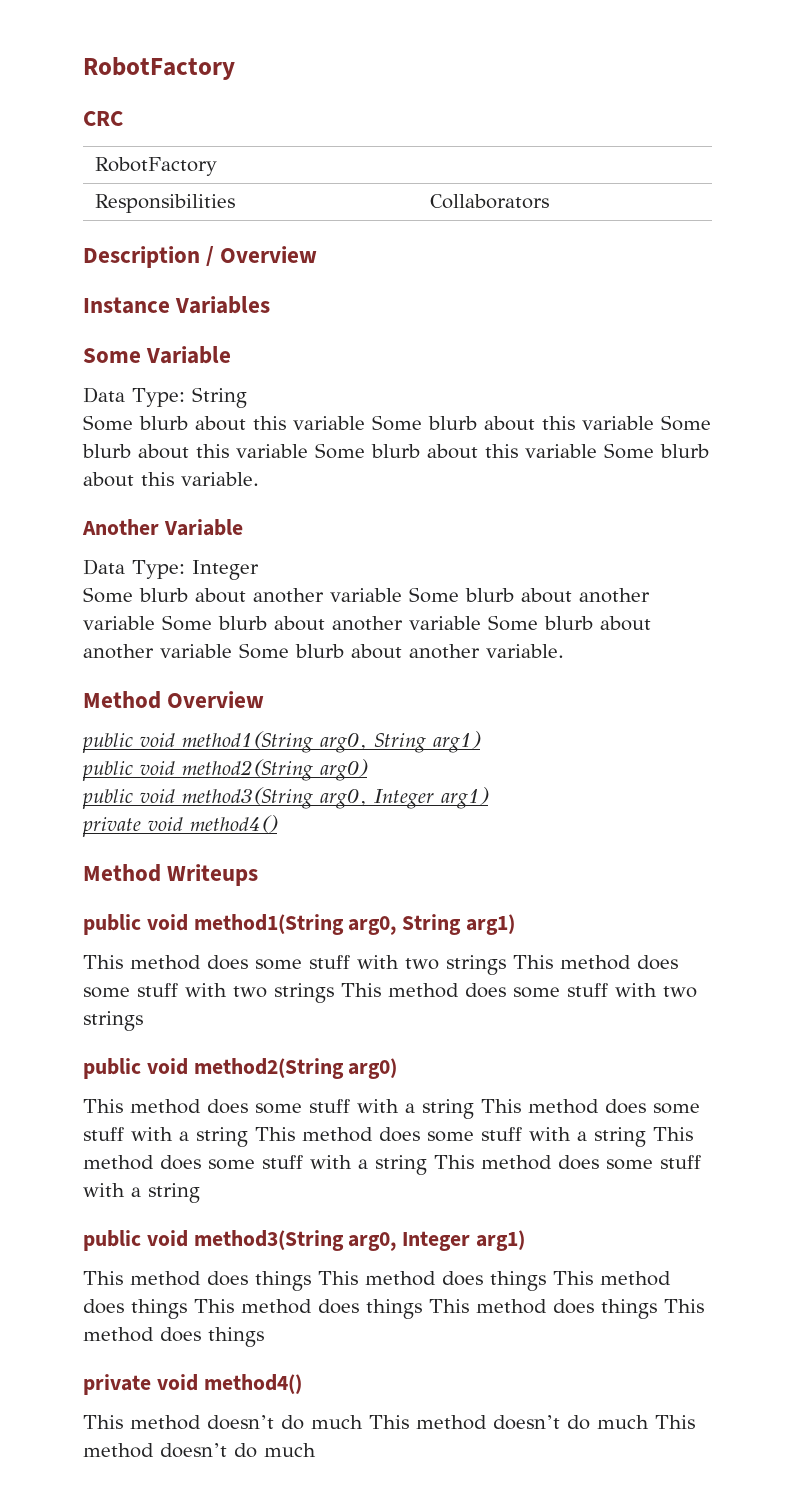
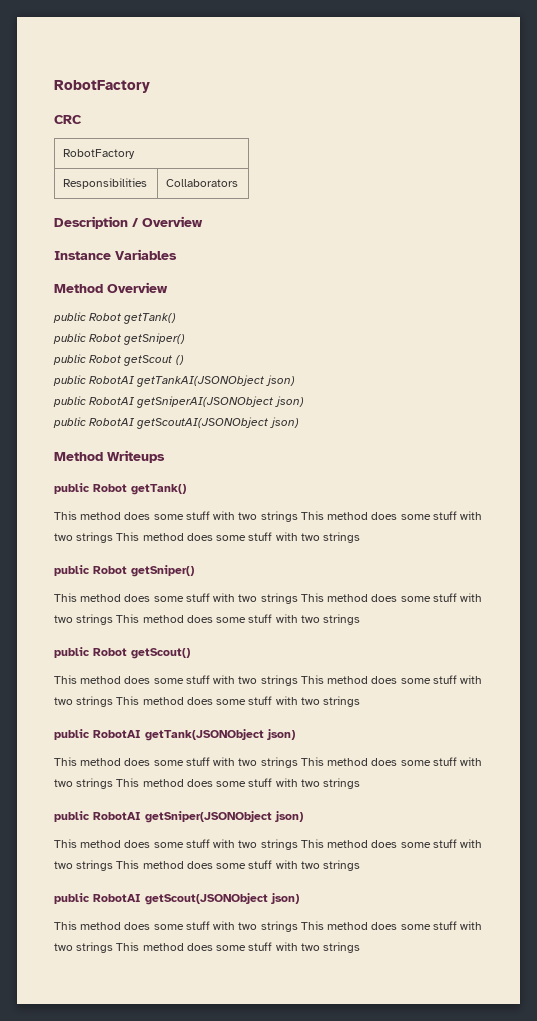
- Some Variable
- Data Type: String
- Some blurb about this variable Some blurb about this variable Some blurb about this variable Some blurb about this variable Some blurb about this variable.
- Another Variable
- Data Type: Integer
- Some blurb about another variable Some blurb about another variable Some blurb about another variable Some blurb about another variable Some blurb about another variable.
  Method Overview
- public void method1(String arg0, String arg1)
- public void method2(String arg0)
- public void method3(String arg0, Integer arg1)
- private void method4()
+ public Robot getTank()
+ public Robot getSniper()
+ public Robot getScout ()
+ public RobotAI getTankAI(JSONObject json)
+ public RobotAI getSniperAI(JSONObject json)
+ public RobotAI getScoutAI(JSONObject json)
  Method Writeups
- public void method1(String arg0, String arg1)
+ public Robot getTank()
  This method does some stuff with two strings This method does some stuff with two strings This method does some stuff with two strings
- public void method2(String arg0)
- This method does some stuff with a string This method does some stuff with a string This method does some stuff with a string This method does some stuff with a string This method does some stuff with a string
- public void method3(String arg0, Integer arg1)
- This method does things This method does things This method does things This method does things This method does things This method does things
- private void method4()
- This method doesn’t do much This method doesn’t do much This method doesn’t do much
+ public Robot getSniper()
+ This method does some stuff with two strings This method does some stuff with two strings This method does some stuff with two strings
+ public Robot getScout()
+ This method does some stuff with two strings This method does some stuff with two strings This method does some stuff with two strings
+ public RobotAI getTank(JSONObject json)
+ This method does some stuff with two strings This method does some stuff with two strings This method does some stuff with two strings
+ public RobotAI getSniper(JSONObject json)
+ This method does some stuff with two strings This method does some stuff with two strings This method does some stuff with two strings
+ public RobotAI getScout(JSONObject json)
+ This method does some stuff with two strings This method does some stuff with two strings This method does some stuff with two strings

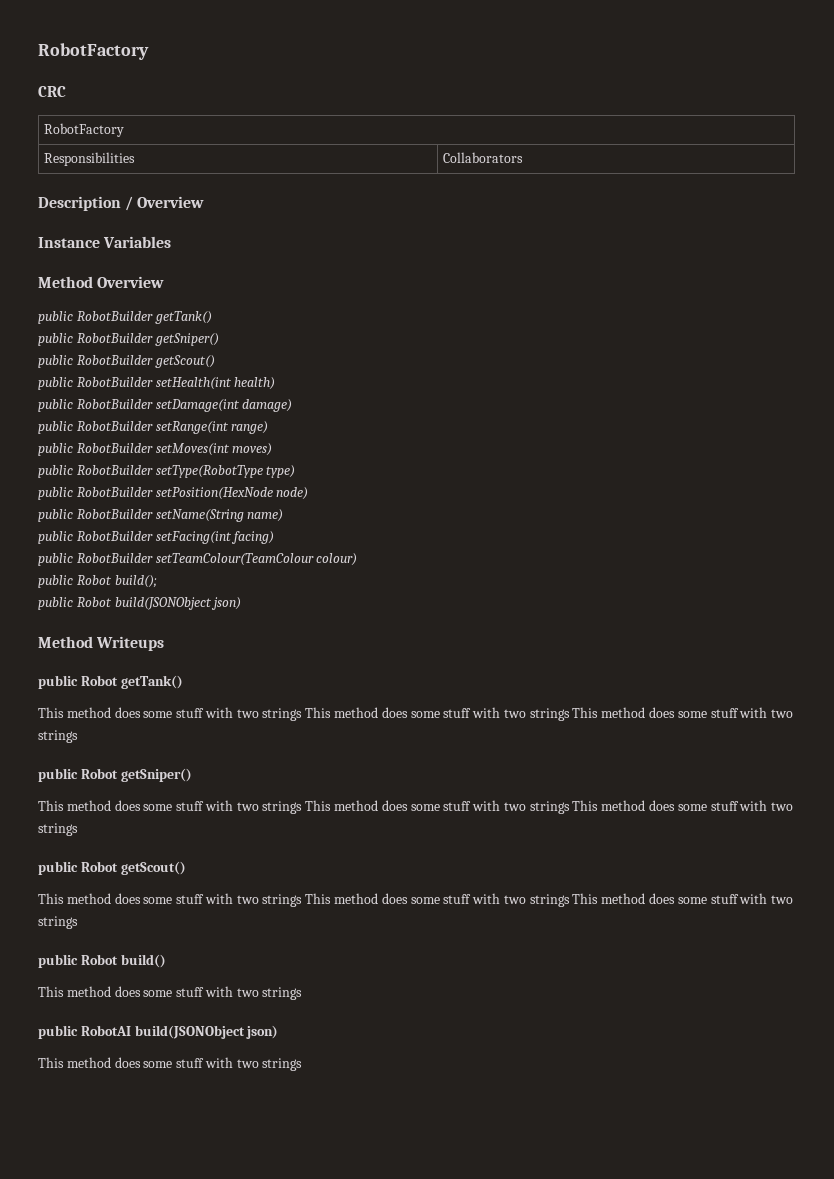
  Method Overview
- public Robot getTank()
- public Robot getSniper()
+ public RobotBuilder getTank()
+ public RobotBuilder getSniper()
- public Robot getScout ()
- public RobotAI getTankAI(JSONObject json)
- public RobotAI getSniperAI(JSONObject json)
- public RobotAI getScoutAI(JSONObject json)
+ public RobotBuilder getScout()
+ public RobotBuilder setHealth(int health)
+ public RobotBuilder setDamage(int damage)
+ public RobotBuilder setRange(int range)
+ public RobotBuilder setMoves(int moves)
+ public RobotBuilder setType(RobotType type)
+ public RobotBuilder setPosition(HexNode node)
+ public RobotBuilder setName(String name)
+ public RobotBuilder setFacing(int facing)
+ public RobotBuilder setTeamColour(TeamColour colour)
+ public Robot build();
+ public Robot build(JSONObject json)
- public RobotAI getTank(JSONObject json)
- This method does some stuff with two strings This method does some stuff with two strings This method does some stuff with two strings
- public RobotAI getSniper(JSONObject json)
- This method does some stuff with two strings This method does some stuff with two strings This method does some stuff with two strings
- public RobotAI getScout(JSONObject json)
- This method does some stuff with two strings This method does some stuff with two strings This method does some stuff with two strings
+ public Robot build()
+ This method does some stuff with two strings
+ public RobotAI build(JSONObject json)
+ This method does some stuff with two strings

